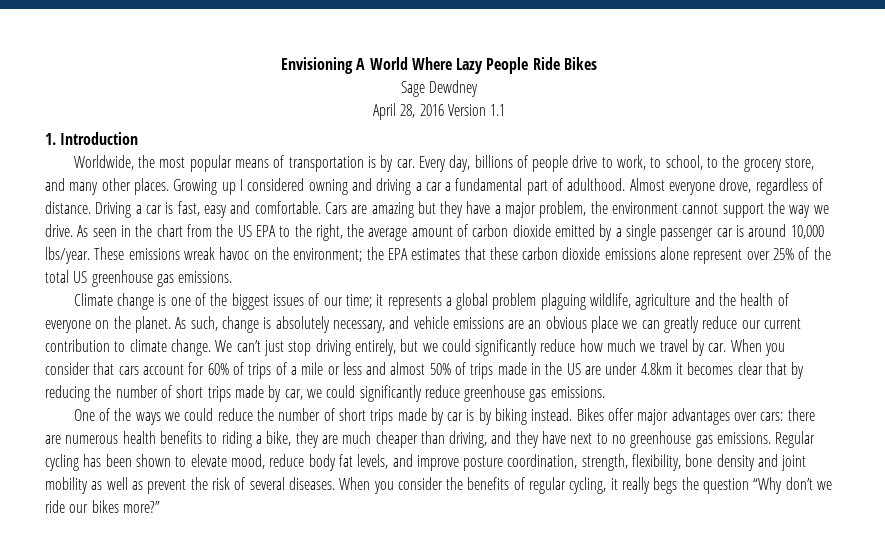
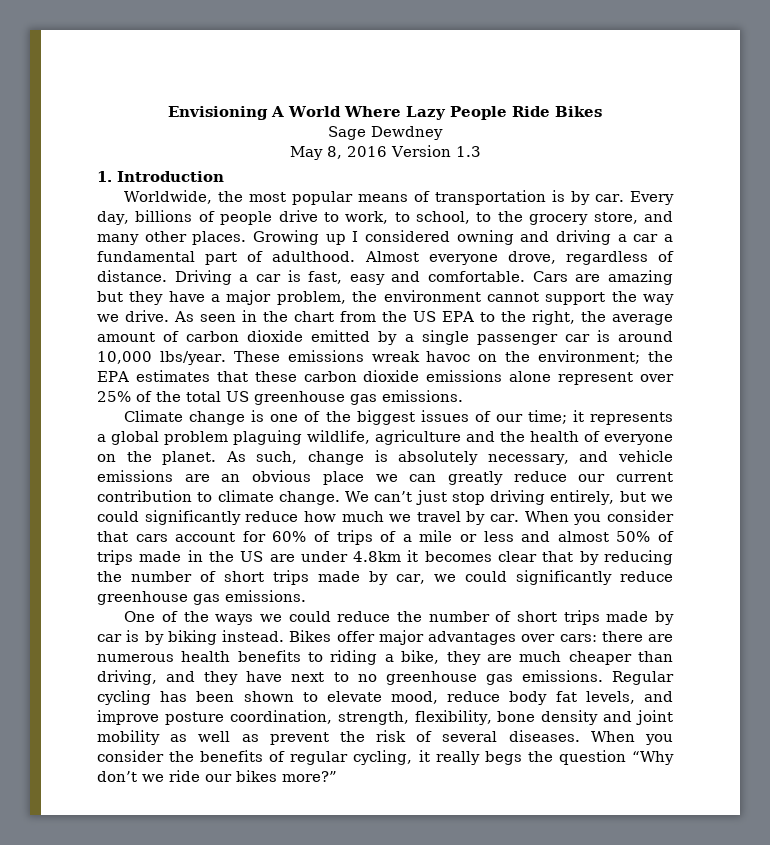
- April 28, 2016 Version 1.1
+ May 8, 2016 Version 1.3

